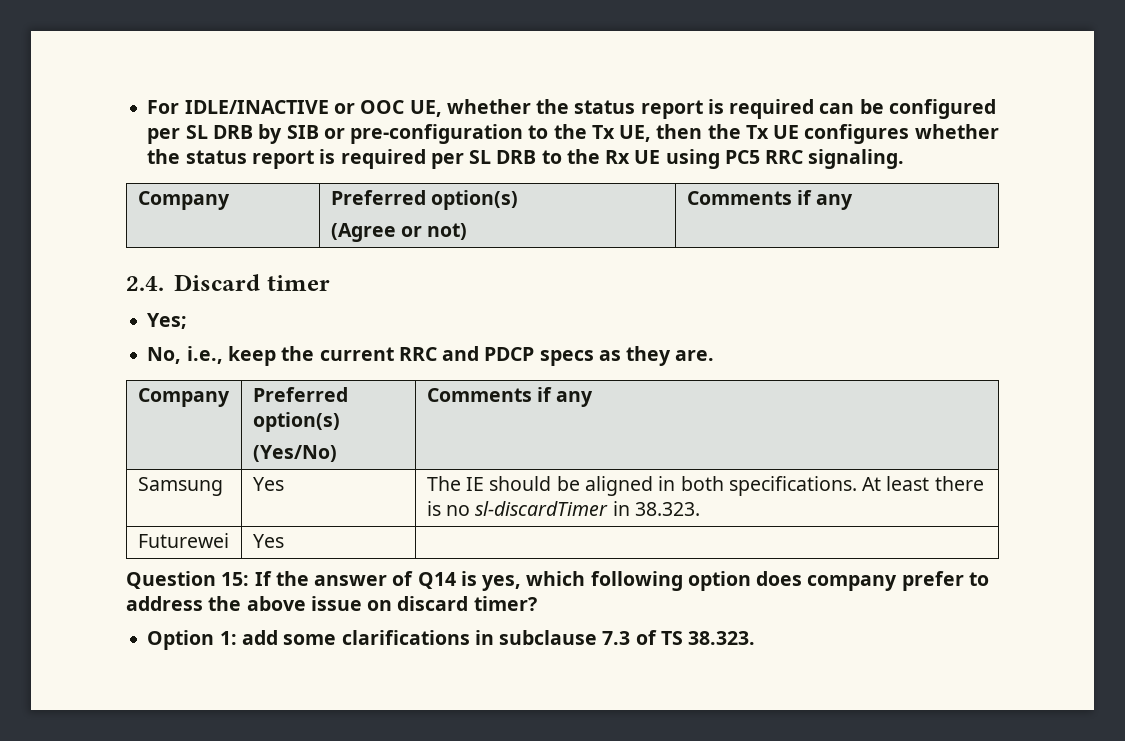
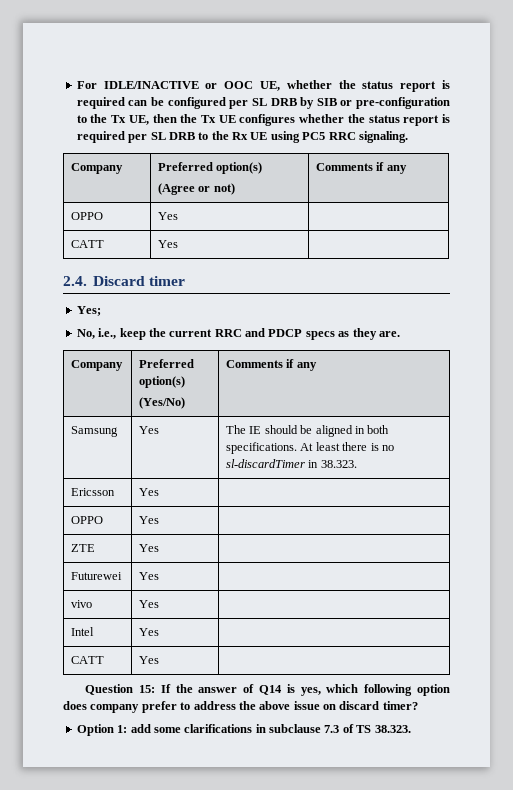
  For IDLE/INACTIVE or OOC UE, whether the status report is required can be configured per SL DRB by SIB or pre-configuration to the Tx UE, then the Tx UE configures whether the status report is required per SL DRB to the Rx UE using PC5 RRC signaling.
  Company | Preferred option(s)
  (Agree or not) | Comments if any
+ OPPO | Yes |
+ CATT | Yes |
+ Ericsson | Yes |
+ OPPO | Yes |
+ ZTE | Yes |
  Futurewei | Yes |
+ vivo | Yes |
+ Intel | Yes |
+ CATT | Yes |

